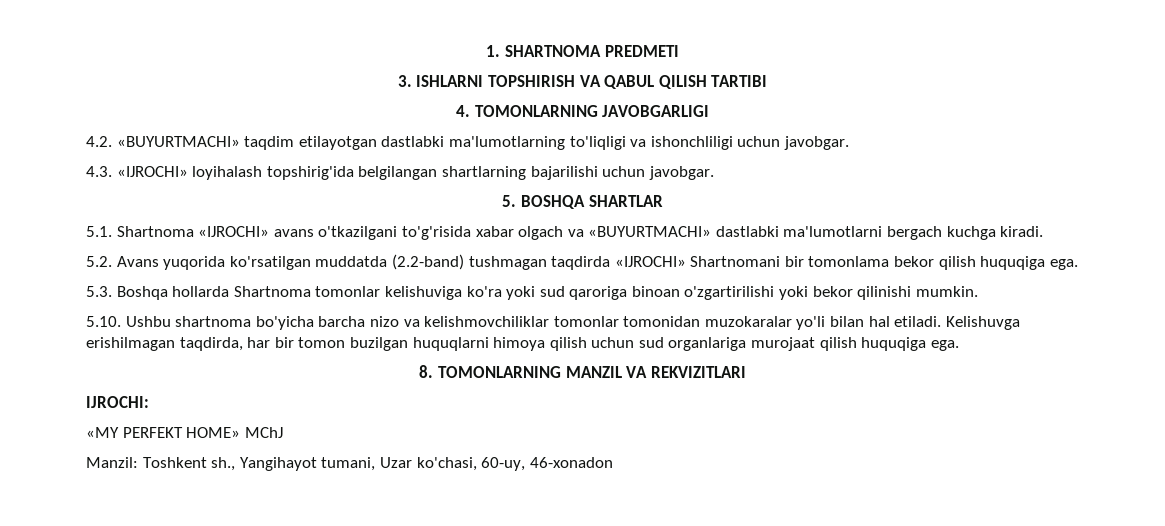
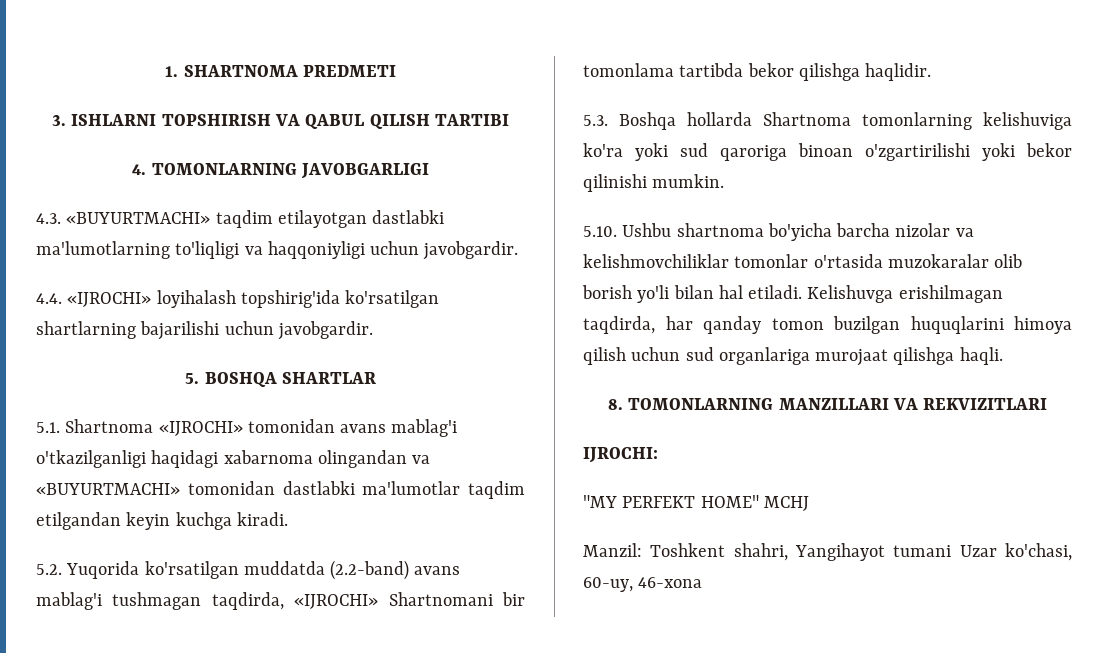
- 4.2. «BUYURTMACHI» taqdim etilayotgan dastlabki ma'lumotlarning to'liqligi va ishonchliligi uchun javobgar.
- 4.3. «IJROCHI» loyihalash topshirig'ida belgilangan shartlarning bajarilishi uchun javobgar.
+ 4.3. «BUYURTMACHI» taqdim etilayotgan dastlabki ma'lumotlarning to'liqligi va haqqoniyligi uchun javobgardir.
+ 4.4. «IJROCHI» loyihalash topshirig'ida ko'rsatilgan shartlarning bajarilishi uchun javobgardir.
- 5.1. Shartnoma «IJROCHI» avans o'tkazilgani to'g'risida xabar olgach va «BUYURTMACHI» dastlabki ma'lumotlarni bergach kuchga kiradi.
+ 5.1. Shartnoma «IJROCHI» tomonidan avans mablag'i o'tkazilganligi haqidagi xabarnoma olingandan va «BUYURTMACHI» tomonidan dastlabki ma'lumotlar taqdim etilgandan keyin kuchga kiradi.
- 5.2. Avans yuqorida ko'rsatilgan muddatda (2.2-band) tushmagan taqdirda «IJROCHI» Shartnomani bir tomonlama bekor qilish huquqiga ega.
+ 5.2. Yuqorida ko'rsatilgan muddatda (2.2-band) avans mablag'i tushmagan taqdirda, «IJROCHI» Shartnomani bir tomonlama tartibda bekor qilishga haqlidir.
- 5.3. Boshqa hollarda Shartnoma tomonlar kelishuviga ko'ra yoki sud qaroriga binoan o'zgartirilishi yoki bekor qilinishi mumkin.
+ 5.3. Boshqa hollarda Shartnoma tomonlarning kelishuviga ko'ra yoki sud qaroriga binoan o'zgartirilishi yoki bekor qilinishi mumkin.
- 5.10. Ushbu shartnoma bo'yicha barcha nizo va kelishmovchiliklar tomonlar tomonidan muzokaralar yo'li bilan hal etiladi.
+ 5.10. Ushbu shartnoma bo'yicha barcha nizolar va kelishmovchiliklar tomonlar o'rtasida muzokaralar olib borish yo'li bilan hal etiladi.
- Kelishuvga erishilmagan taqdirda, har bir tomon buzilgan huquqlarni himoya qilish uchun sud organlariga murojaat qilish huquqiga ega.
+ Kelishuvga erishilmagan taqdirda, har qanday tomon buzilgan huquqlarini himoya qilish uchun sud organlariga murojaat qilishga haqli.
- 8. TOMONLARNING MANZIL VA REKVIZITLARI
+ 8. TOMONLARNING MANZILLARI VA REKVIZITLARI
- «MY PERFEKT HOME» MChJ
+ "MY PERFEKT HOME" MCHJ
- Manzil: Toshkent sh., Yangihayot tumani, Uzar ko'chasi, 60-uy, 46-xonadon
+ Manzil: Toshkent shahri, Yangihayot tumani Uzar ko'chasi, 60-uy, 46-xona

